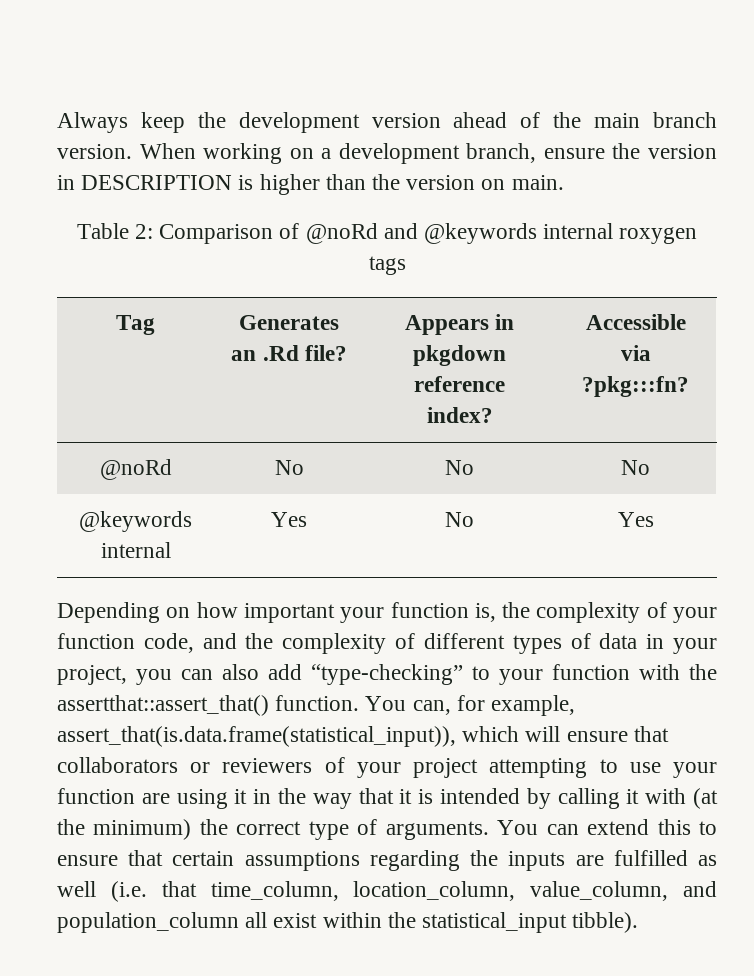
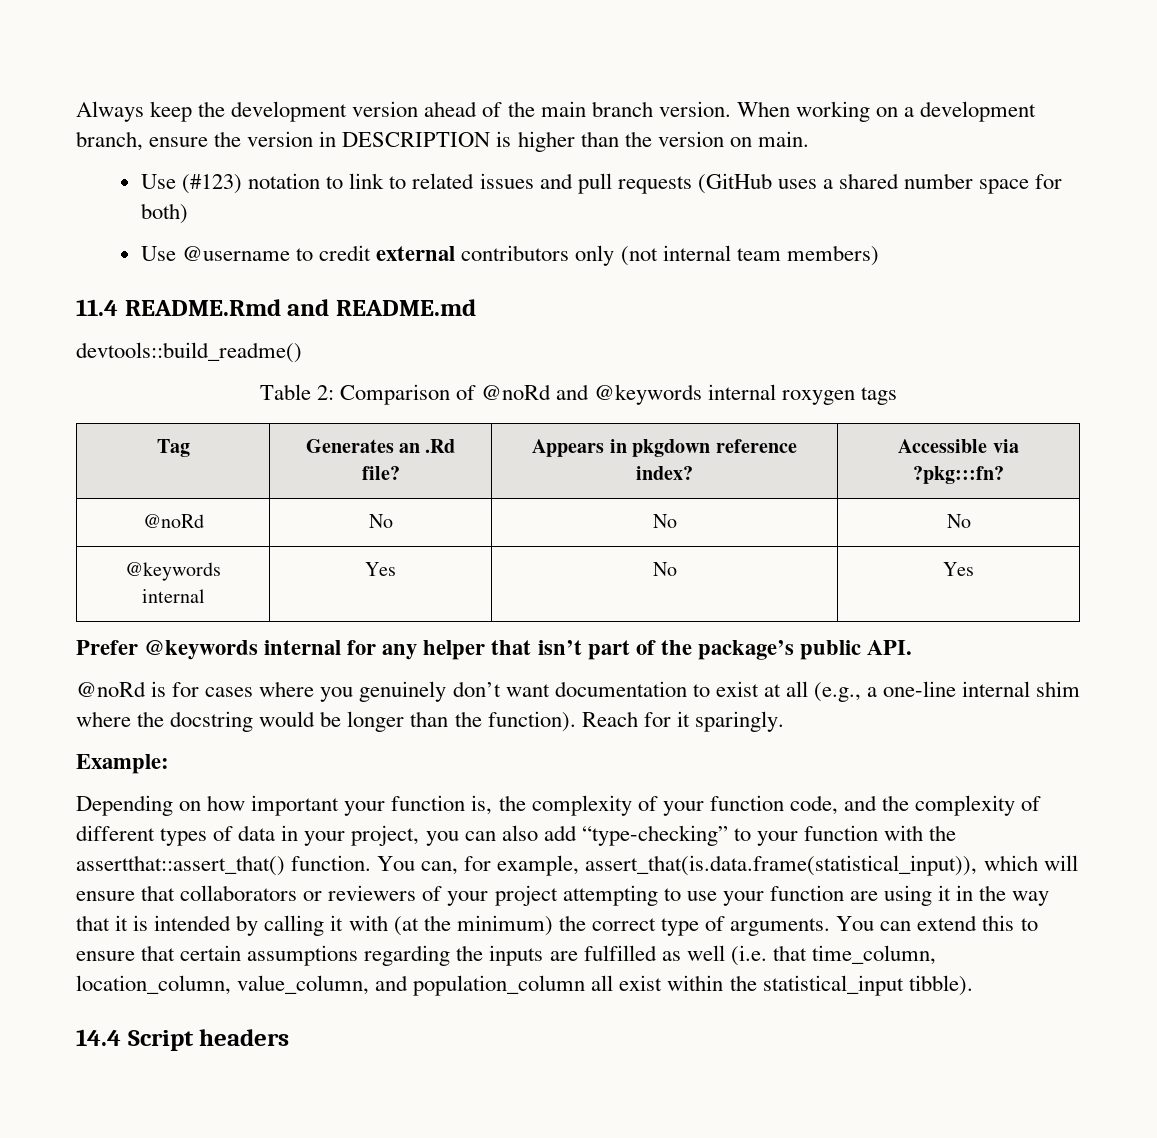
+ Use (#123) notation to link to related issues and pull requests (GitHub uses a shared number space for both)
+ Use @username to credit external contributors only (not internal team members)
+ 11.4 README.Rmd and README.md
+ devtools::build_readme()
+ Prefer @keywords internal for any helper that isn’t part of the package’s public API.
+ @noRd is for cases where you genuinely don’t want documentation to exist at all (e.g., a one-line internal shim where the docstring would be longer than the function). Reach for it sparingly.
+ Example:
+ 14.4 Script headers

